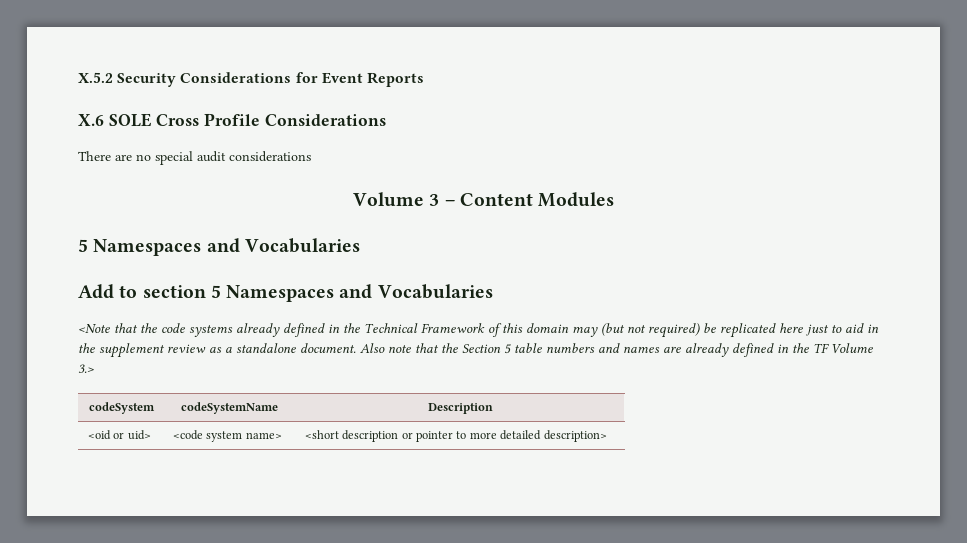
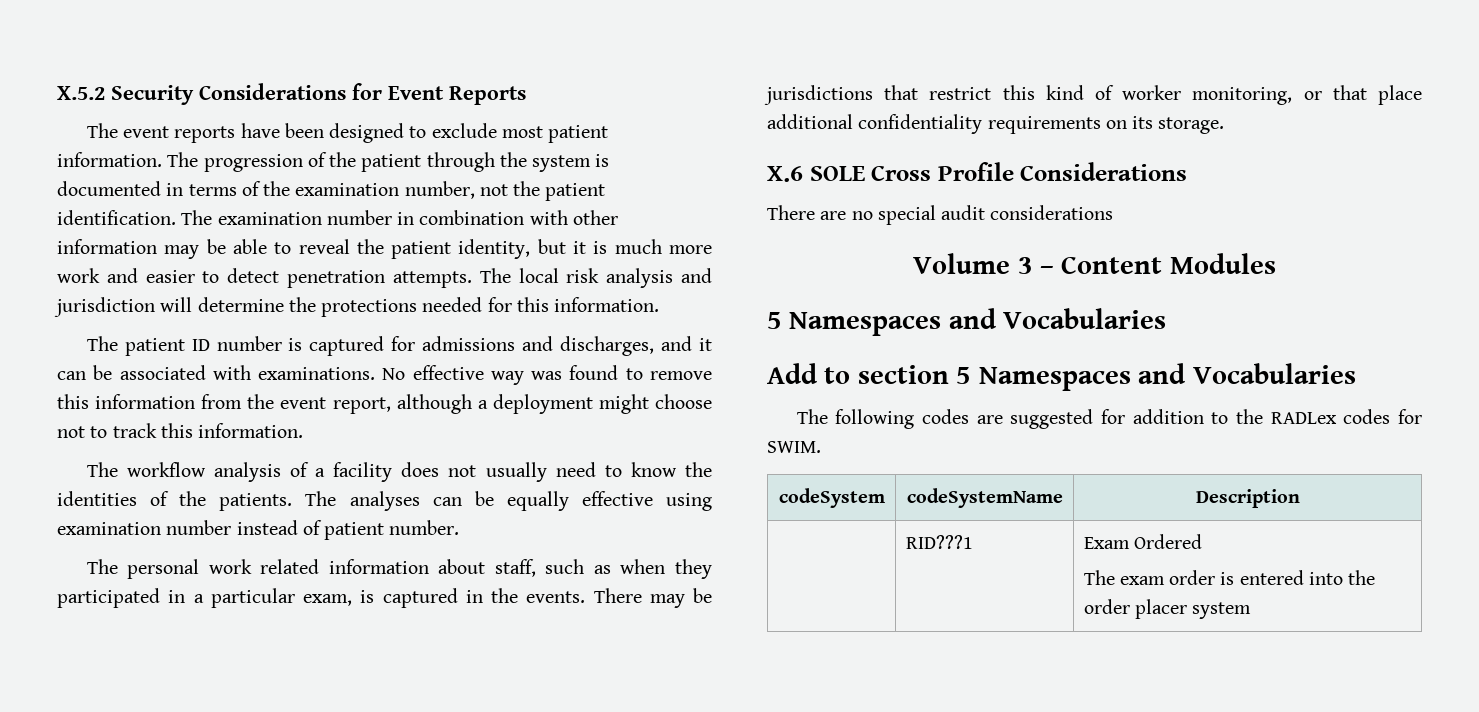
+ The event reports have been designed to exclude most patient information. The progression of the patient through the system is documented in terms of the examination number, not the patient identification. The examination number in combination with other information may be able to reveal the patient identity, but it is much more work and easier to detect penetration attempts. The local risk analysis and jurisdiction will determine the protections needed for this information.
+ The patient ID number is captured for admissions and discharges, and it can be associated with examinations. No effective way was found to remove this information from the event report, although a deployment might choose not to track this information.
+ The workflow analysis of a facility does not usually need to know the identities of the patients. The analyses can be equally effective using examination number instead of patient number.
+ The personal work related information about staff, such as when they participated in a particular exam, is captured in the events. There may be jurisdictions that restrict this kind of worker monitoring, or that place additional confidentiality requirements on its storage.
- <Note that the code systems already defined in the Technical Framework of this domain may (but not required) be replicated here just to aid in the supplement review as a standalone document. Also note that the Section 5 table numbers and names are already defined in the TF Volume 3.>
+ The following codes are suggested for addition to the RADLex codes for SWIM.
  codeSystem | codeSystemName | Description
- <oid or uid> | <code system name> | <short description or pointer to more detailed description>
+ | RID???1 | Exam Ordered
+ The exam order is entered into the order placer system

